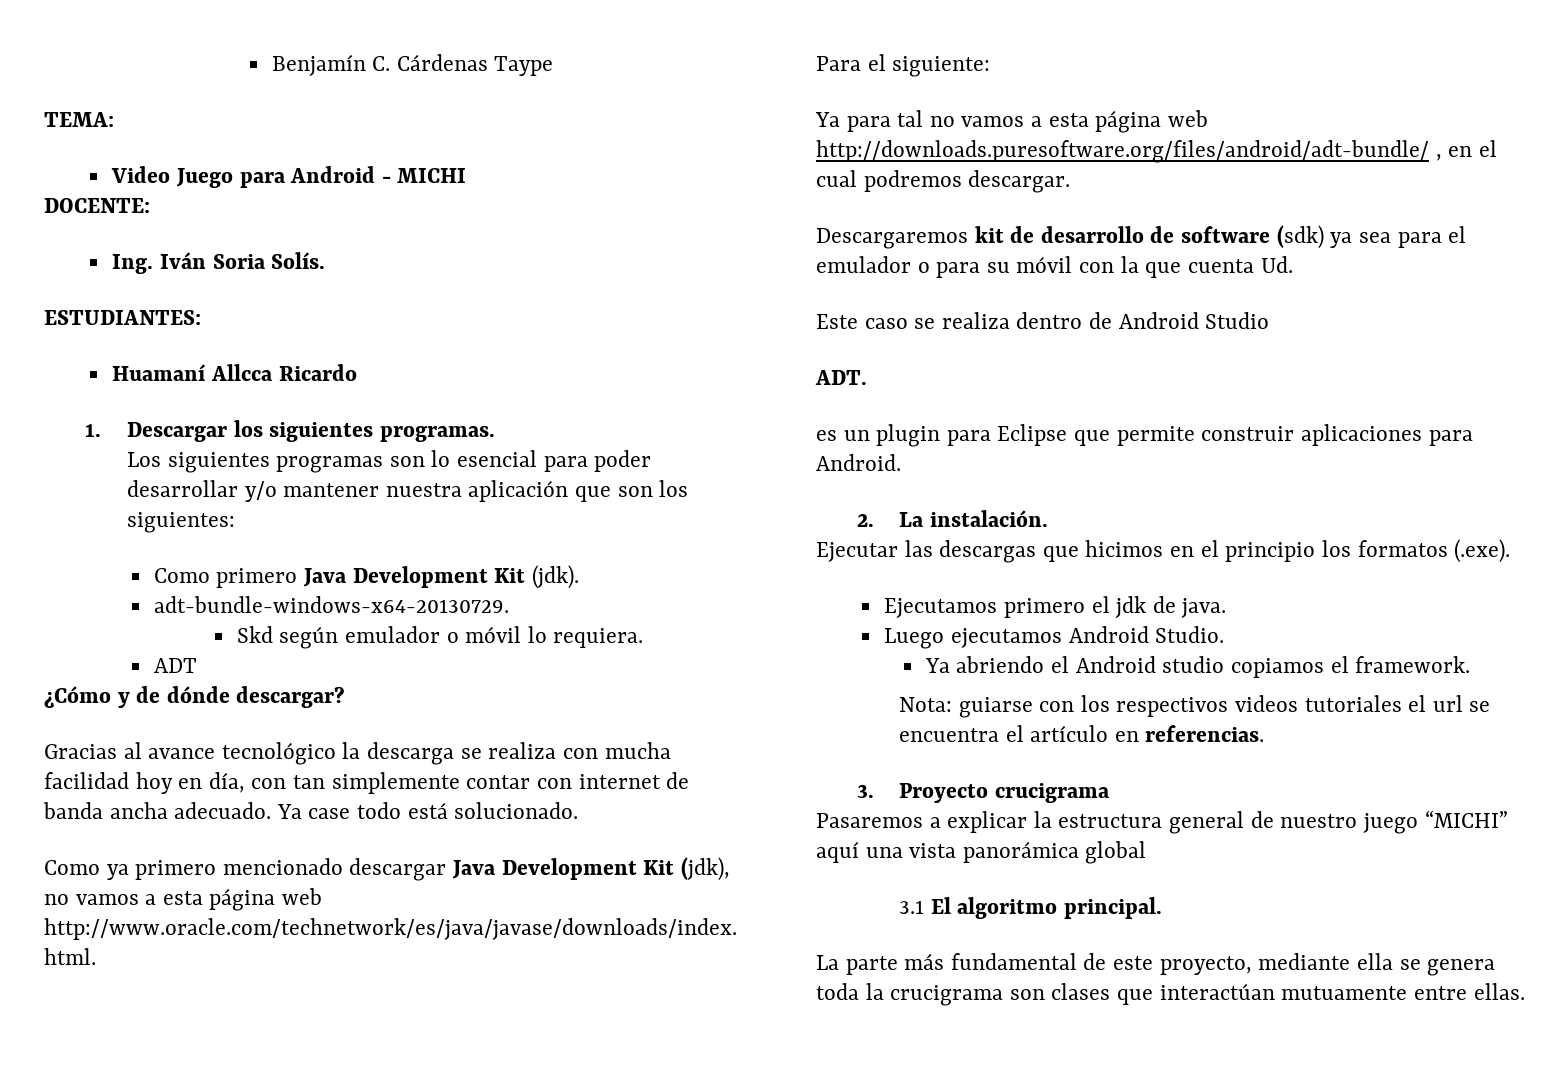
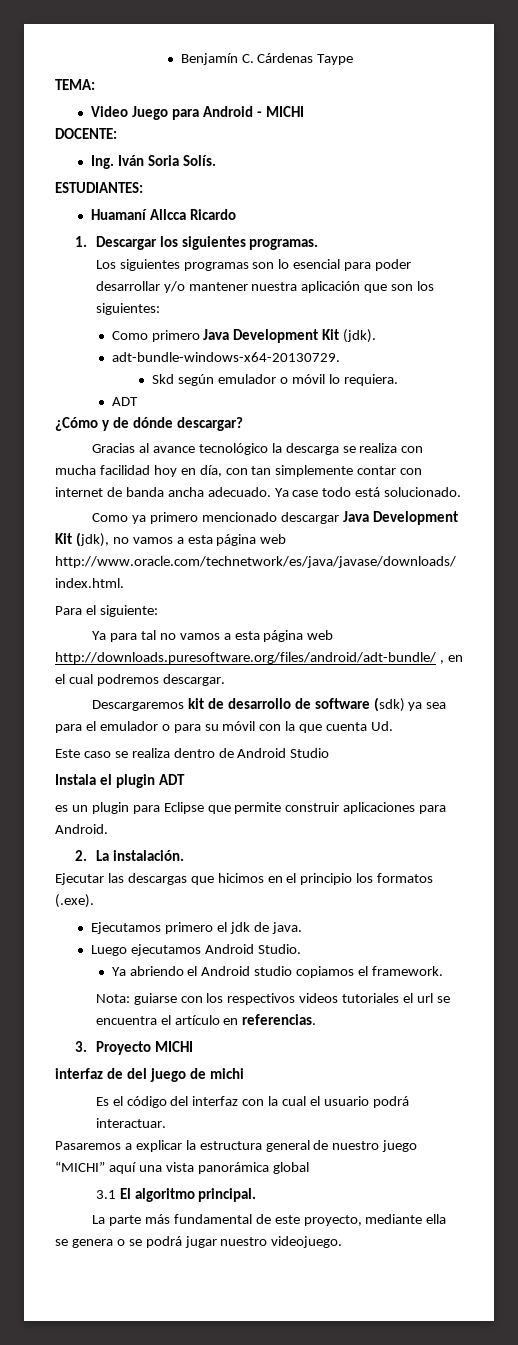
- ADT.
+ Instala el plugin ADT
- 3. Proyecto crucigrama
+ 3. Proyecto MICHI
+ interfaz de del juego de michi
+ Es el código del interfaz con la cual el usuario podrá interactuar.
- La parte más fundamental de este proyecto, mediante ella se genera toda la crucigrama son clases que interactúan mutuamente entre ellas.
+ La parte más fundamental de este proyecto, mediante ella se genera o se podrá jugar nuestro videojuego.

